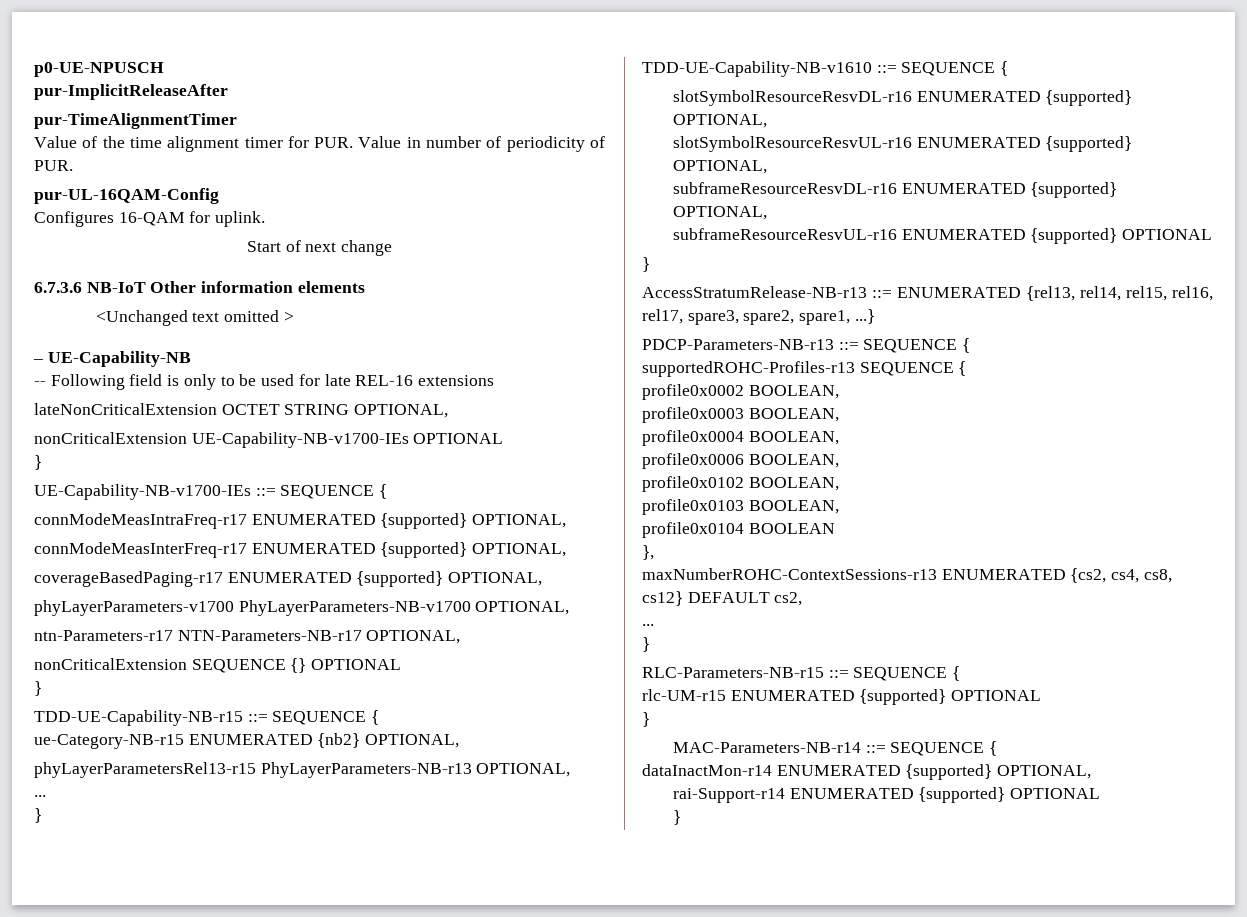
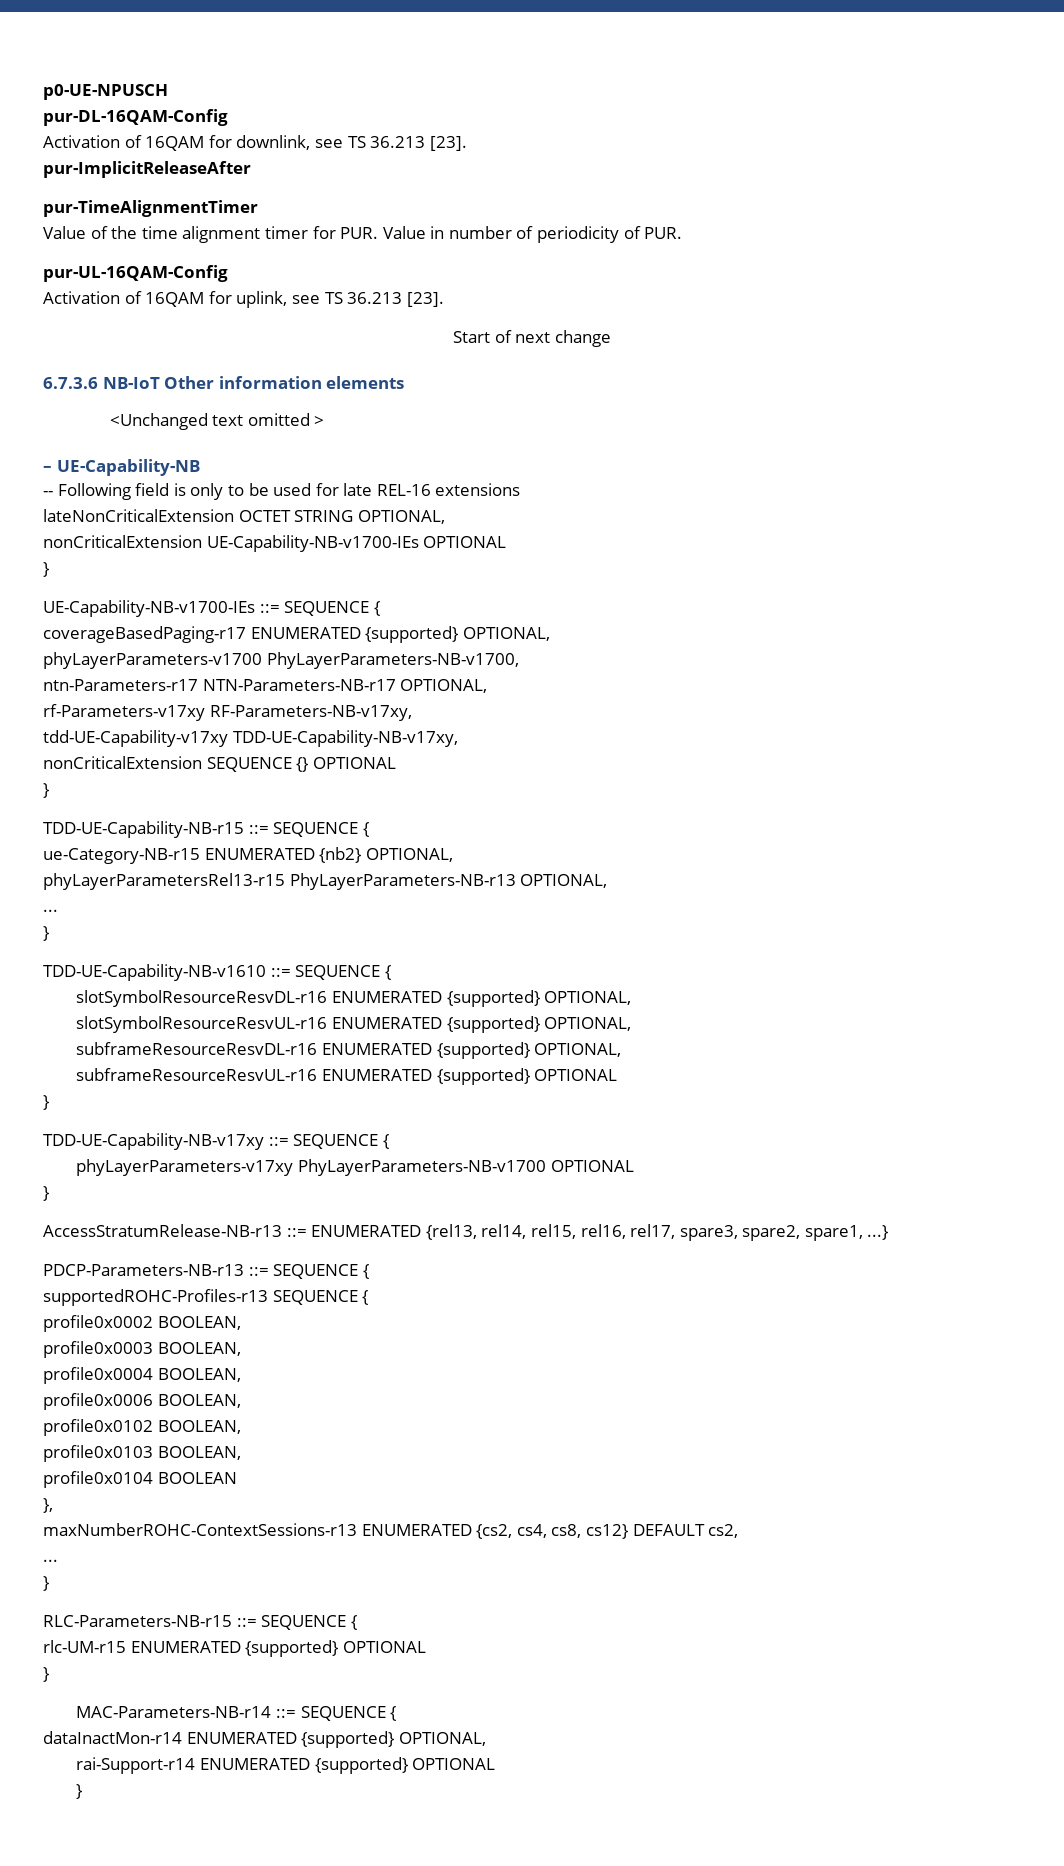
+ pur-DL-16QAM-Config
+ Activation of 16QAM for downlink, see TS 36.213 [23].
- Configures 16-QAM for uplink.
+ Activation of 16QAM for uplink, see TS 36.213 [23].
- connModeMeasIntraFreq-r17 ENUMERATED {supported} OPTIONAL,
- connModeMeasInterFreq-r17 ENUMERATED {supported} OPTIONAL,
- phyLayerParameters-v1700 PhyLayerParameters-NB-v1700 OPTIONAL,
+ phyLayerParameters-v1700 PhyLayerParameters-NB-v1700,
+ rf-Parameters-v17xy RF-Parameters-NB-v17xy,
+ tdd-UE-Capability-v17xy TDD-UE-Capability-NB-v17xy,
+ TDD-UE-Capability-NB-v17xy ::= SEQUENCE {
+ phyLayerParameters-v17xy PhyLayerParameters-NB-v1700 OPTIONAL
+ }

